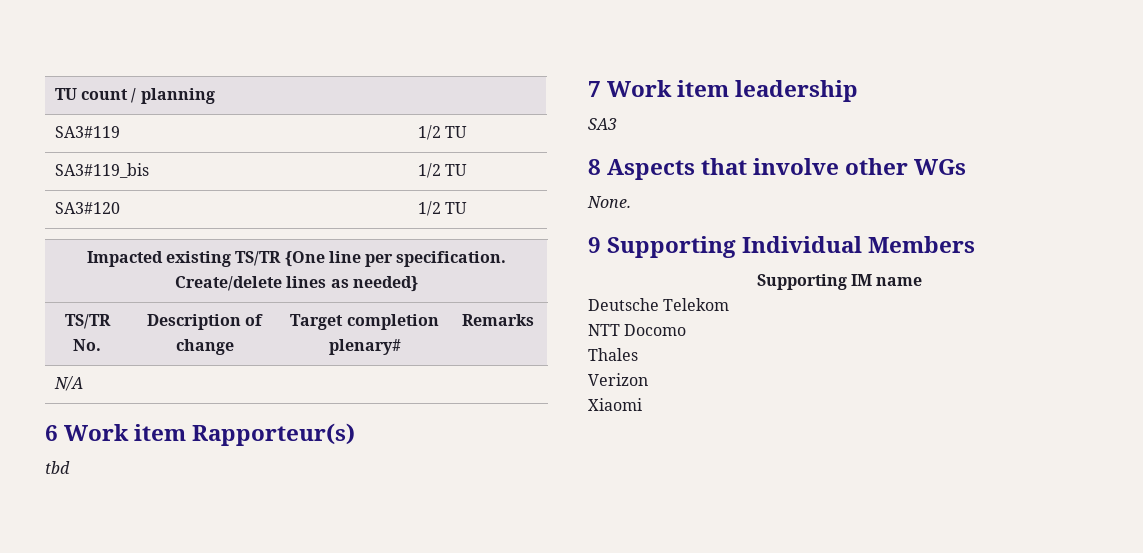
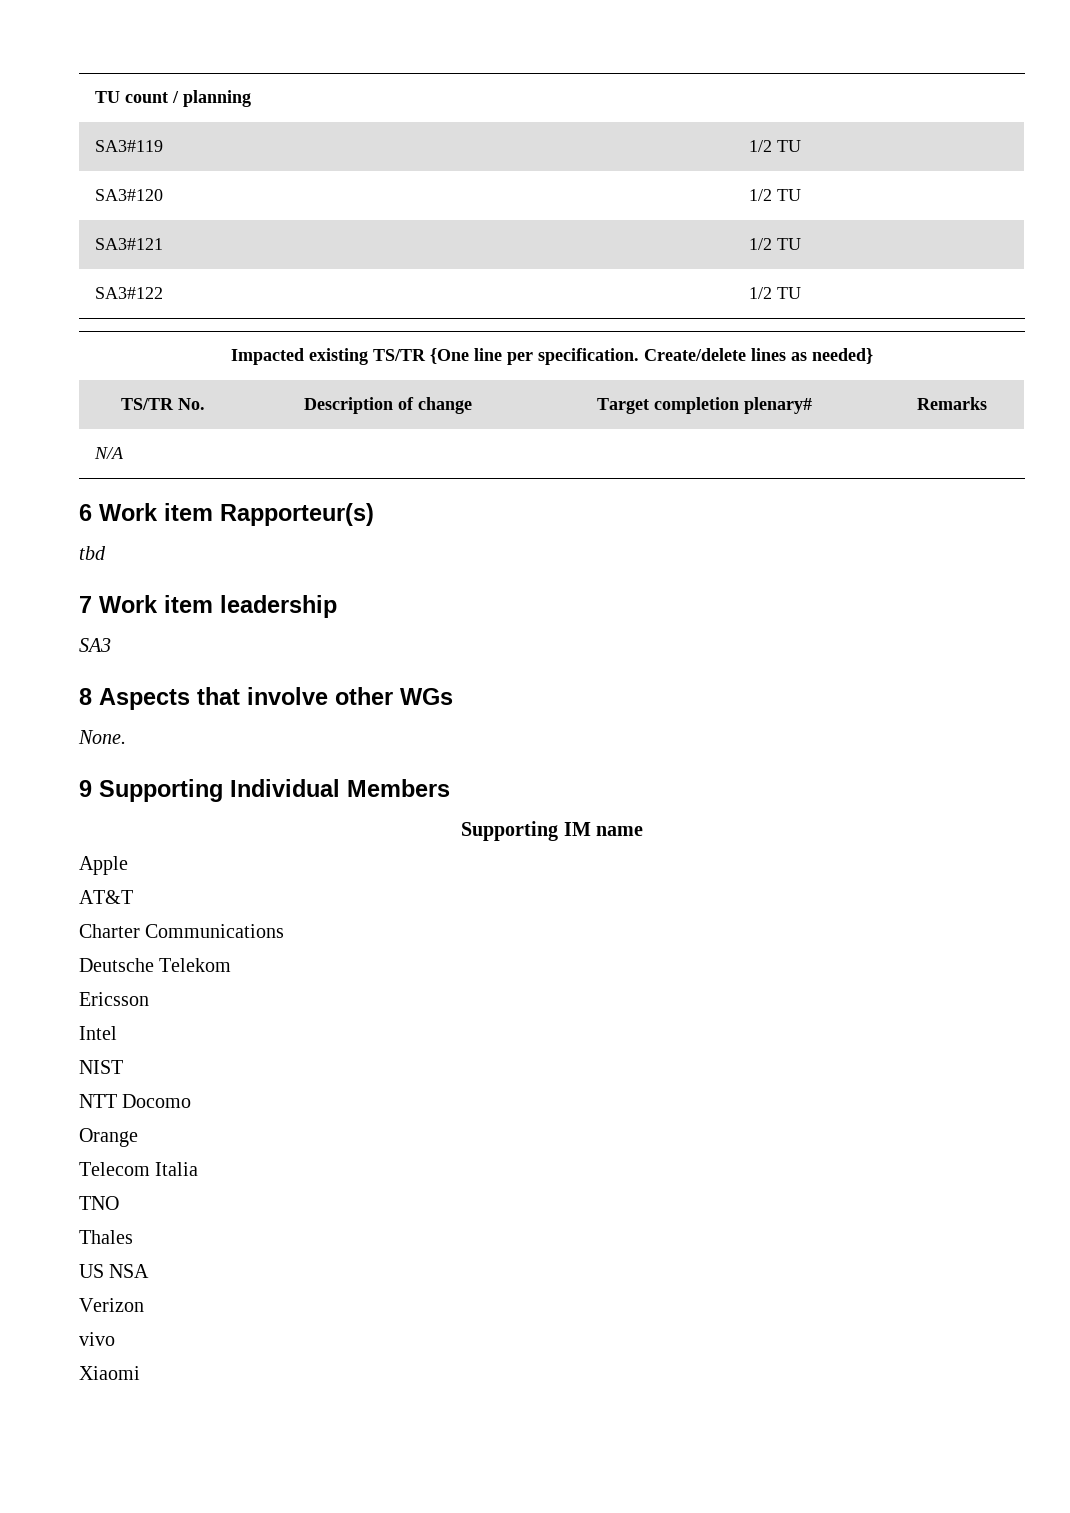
- SA3#119_bis | 1/2 TU
  SA3#120 | 1/2 TU
+ SA3#121 | 1/2 TU
+ SA3#122 | 1/2 TU
+ Apple
+ AT&T
+ Charter Communications
+ Ericsson
+ Intel
+ NIST
+ Orange
+ Telecom Italia
+ TNO
+ US NSA
+ vivo

